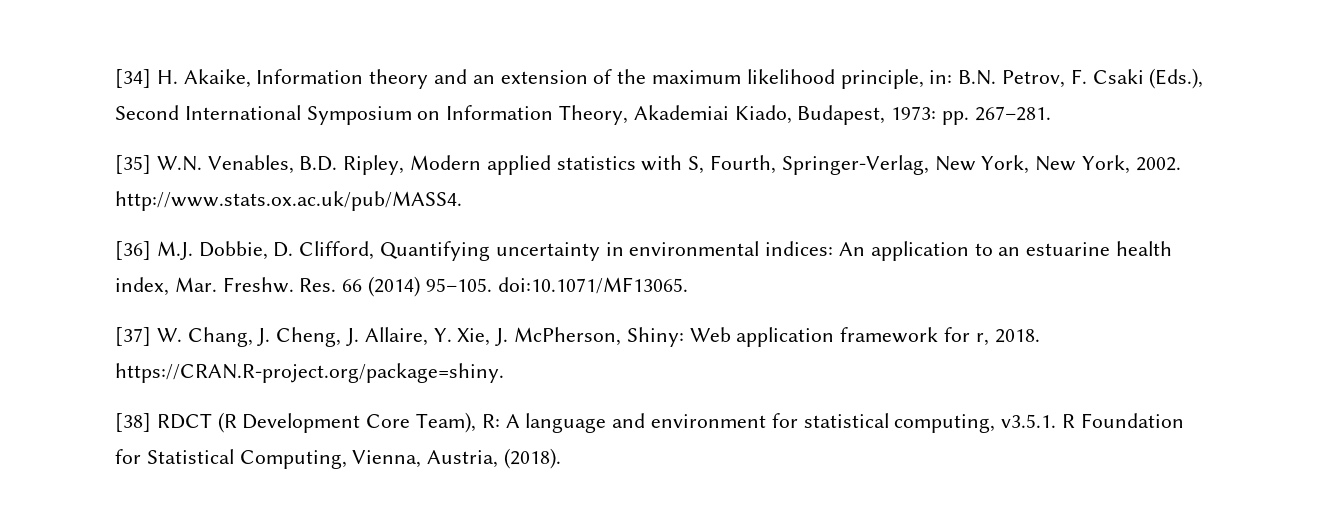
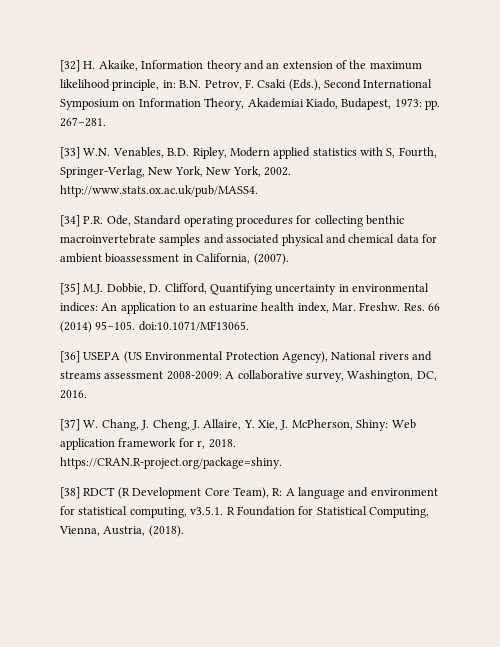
- [34] H. Akaike, Information theory and an extension of the maximum likelihood principle, in: B.N. Petrov, F. Csaki (Eds.), Second International Symposium on Information Theory, Akademiai Kiado, Budapest, 1973: pp. 267–281.
+ [32] H. Akaike, Information theory and an extension of the maximum likelihood principle, in: B.N. Petrov, F. Csaki (Eds.), Second International Symposium on Information Theory, Akademiai Kiado, Budapest, 1973: pp. 267–281.
- [35] W.N. Venables, B.D. Ripley, Modern applied statistics with S, Fourth, Springer-Verlag, New York, New York, 2002. http://www.stats.ox.ac.uk/pub/MASS4.
+ [33] W.N. Venables, B.D. Ripley, Modern applied statistics with S, Fourth, Springer-Verlag, New York, New York, 2002. http://www.stats.ox.ac.uk/pub/MASS4.
- [36] M.J. Dobbie, D. Clifford, Quantifying uncertainty in environmental indices: An application to an estuarine health index, Mar. Freshw.
+ [34] P.R. Ode, Standard operating procedures for collecting benthic macroinvertebrate samples and associated physical and chemical data for ambient bioassessment in California, (2007).
+ [35] M.J. Dobbie, D. Clifford, Quantifying uncertainty in environmental indices: An application to an estuarine health index, Mar. Freshw.
+ [36] USEPA (US Environmental Protection Agency), National rivers and streams assessment 2008-2009: A collaborative survey, Washington, DC, 2016.

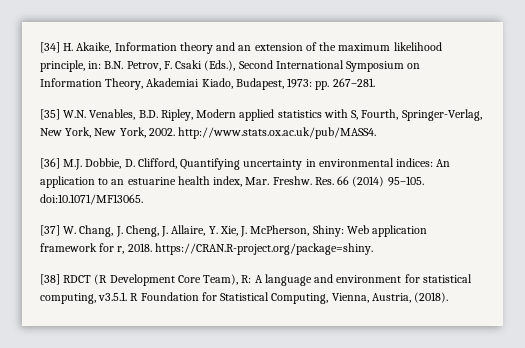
- [32] H. Akaike, Information theory and an extension of the maximum likelihood principle, in: B.N. Petrov, F. Csaki (Eds.), Second International Symposium on Information Theory, Akademiai Kiado, Budapest, 1973: pp. 267–281.
+ [34] H. Akaike, Information theory and an extension of the maximum likelihood principle, in: B.N. Petrov, F. Csaki (Eds.), Second International Symposium on Information Theory, Akademiai Kiado, Budapest, 1973: pp. 267–281.
- [33] W.N. Venables, B.D. Ripley, Modern applied statistics with S, Fourth, Springer-Verlag, New York, New York, 2002. http://www.stats.ox.ac.uk/pub/MASS4.
+ [35] W.N. Venables, B.D. Ripley, Modern applied statistics with S, Fourth, Springer-Verlag, New York, New York, 2002. http://www.stats.ox.ac.uk/pub/MASS4.
- [34] P.R. Ode, Standard operating procedures for collecting benthic macroinvertebrate samples and associated physical and chemical data for ambient bioassessment in California, (2007).
- [35] M.J. Dobbie, D. Clifford, Quantifying uncertainty in environmental indices: An application to an estuarine health index, Mar. Freshw.
+ [36] M.J. Dobbie, D. Clifford, Quantifying uncertainty in environmental indices: An application to an estuarine health index, Mar. Freshw.
- [36] USEPA (US Environmental Protection Agency), National rivers and streams assessment 2008-2009: A collaborative survey, Washington, DC, 2016.

